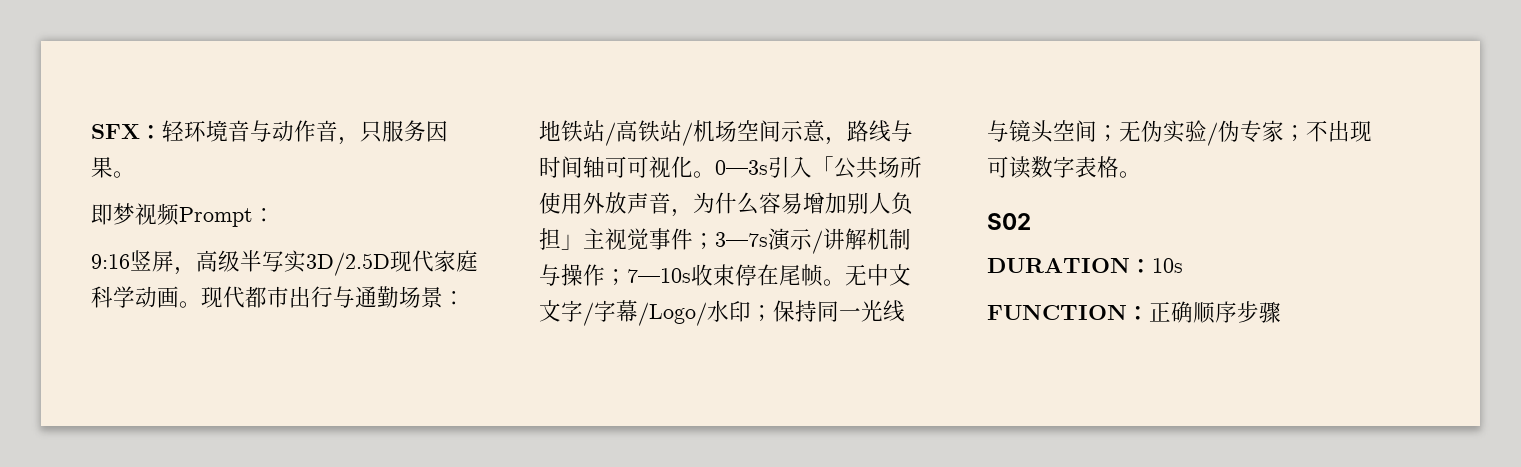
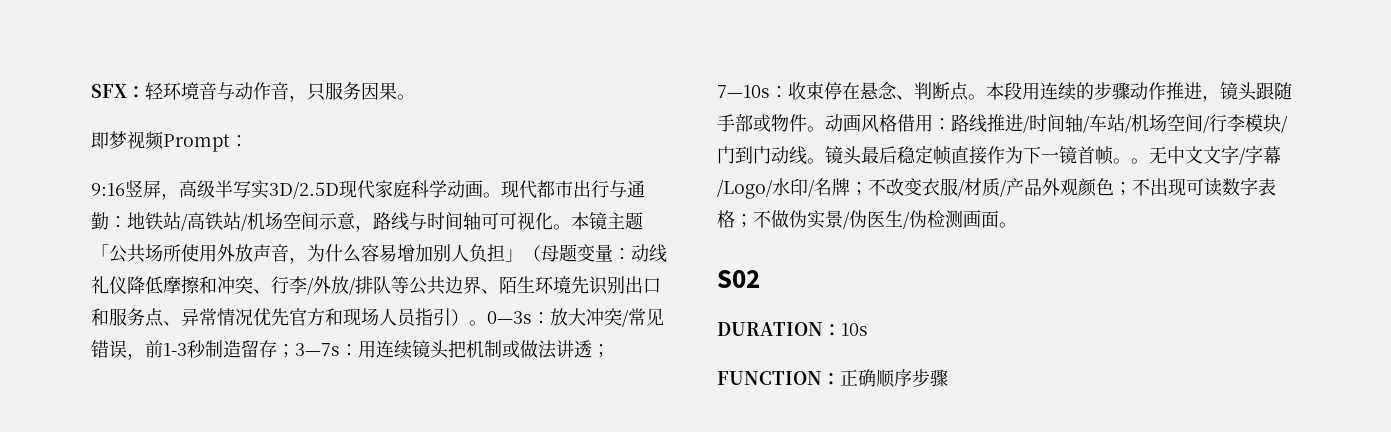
- 现代都市出行与通勤场景：地铁站/高铁站/机场空间示意，路线与时间轴可可视化。
+ 现代都市出行与通勤：地铁站/高铁站/机场空间示意，路线与时间轴可可视化。
- 0—3s引入「公共场所使用外放声音，为什么容易增加别人负担」主视觉事件；3—7s演示/讲解机制与操作；7—10s收束停在尾帧。
+ 本镜主题「公共场所使用外放声音，为什么容易增加别人负担」（母题变量：动线礼仪降低摩擦和冲突、行李/外放/排队等公共边界、陌生环境先识别出口和服务点、异常情况优先官方和现场人员指引）。0—3s：放大冲突/常见错误，前1-3秒制造留存；3—7s：用连续镜头把机制或做法讲透；7—10s：收束停在悬念、判断点。本段用连续的步骤动作推进，镜头跟随手部或物件。动画风格借用：路线推进/时间轴/车站/机场空间/行李模块/门到门动线。镜头最后稳定帧直接作为下一镜首帧。。
- 无中文文字/字幕/Logo/水印；保持同一光线与镜头空间；无伪实验/伪专家；不出现可读数字表格。
+ 无中文文字/字幕/Logo/水印/名牌；不改变衣服/材质/产品外观颜色；不出现可读数字表格；不做伪实景/伪医生/伪检测画面。

